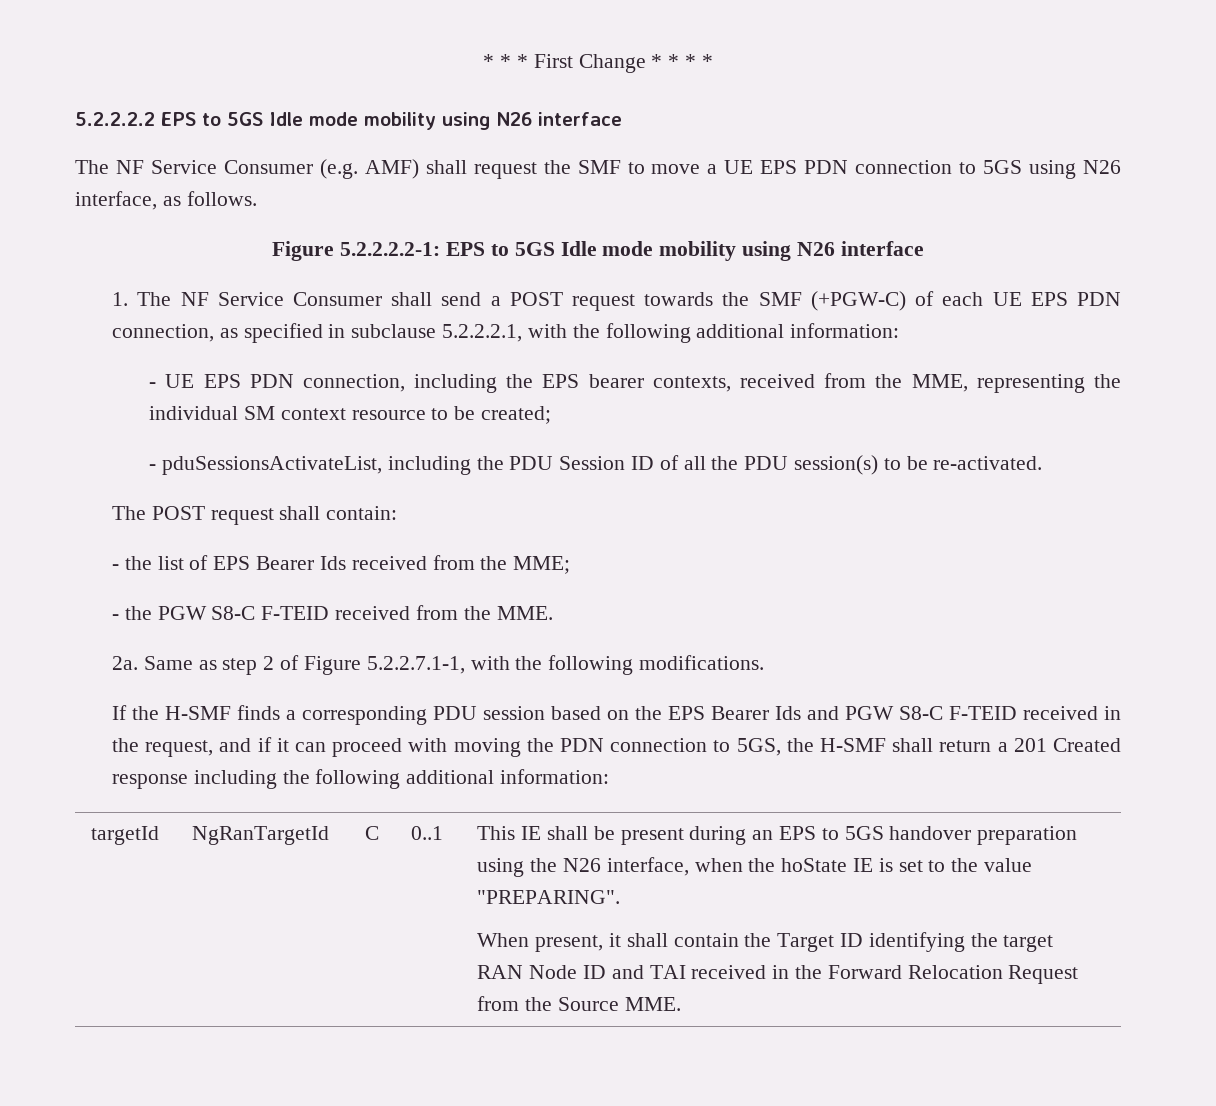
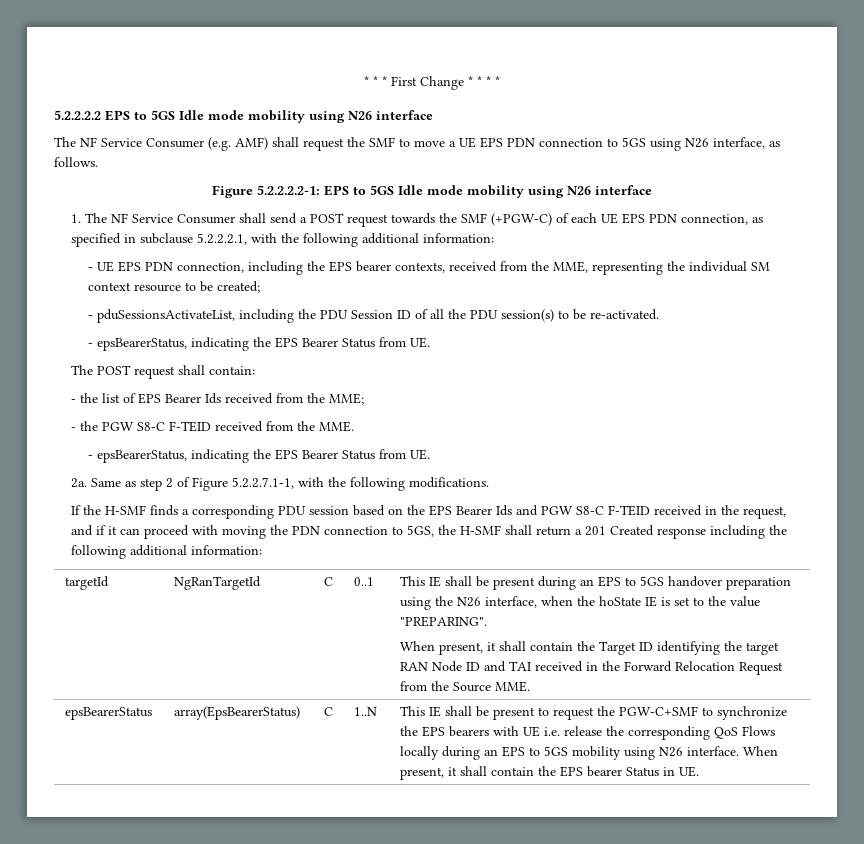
  - pduSessionsActivateList, including the PDU Session ID of all the PDU session(s) to be re-activated.
+ - epsBearerStatus, indicating the EPS Bearer Status from UE.
  - the PGW S8-C F-TEID received from the MME.
+ - epsBearerStatus, indicating the EPS Bearer Status from UE.
+ epsBearerStatus | array(EpsBearerStatus) | C | 1..N | This IE shall be present to request the PGW-C+SMF to synchronize the EPS bearers with UE i.e. release the corresponding QoS Flows locally during an EPS to 5GS mobility using N26 interface. When present, it shall contain the EPS bearer Status in UE.

